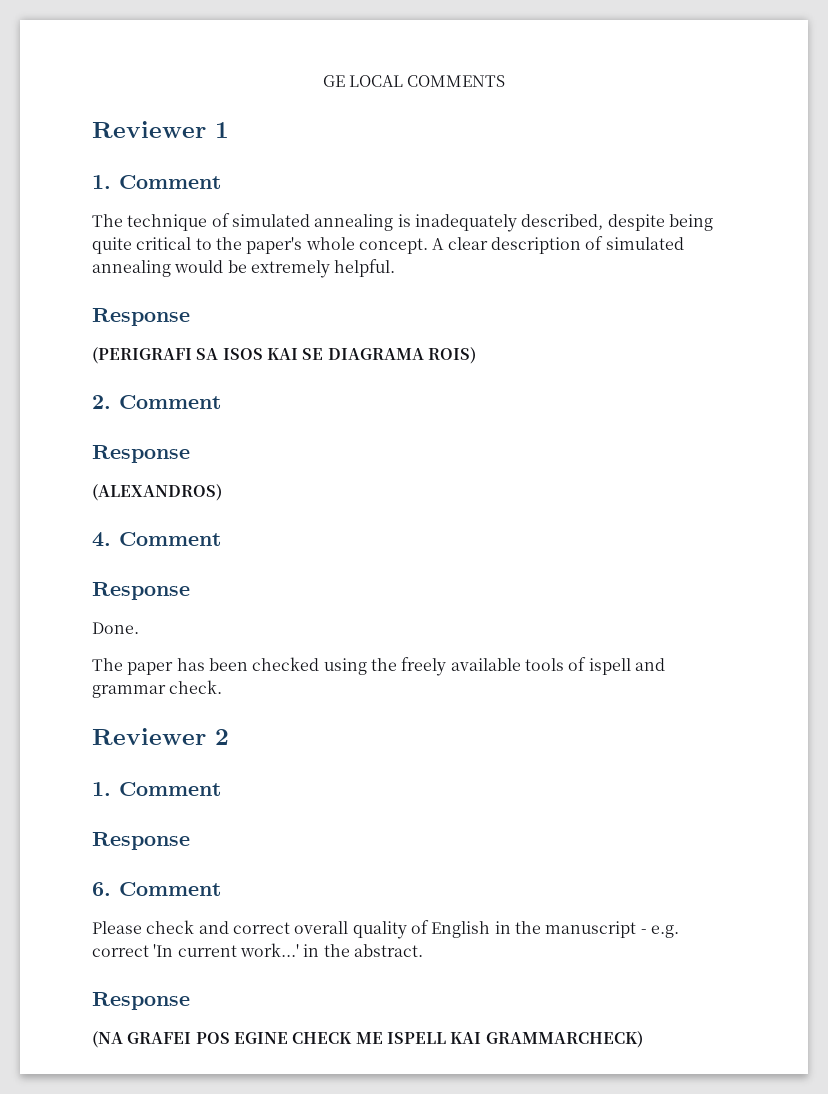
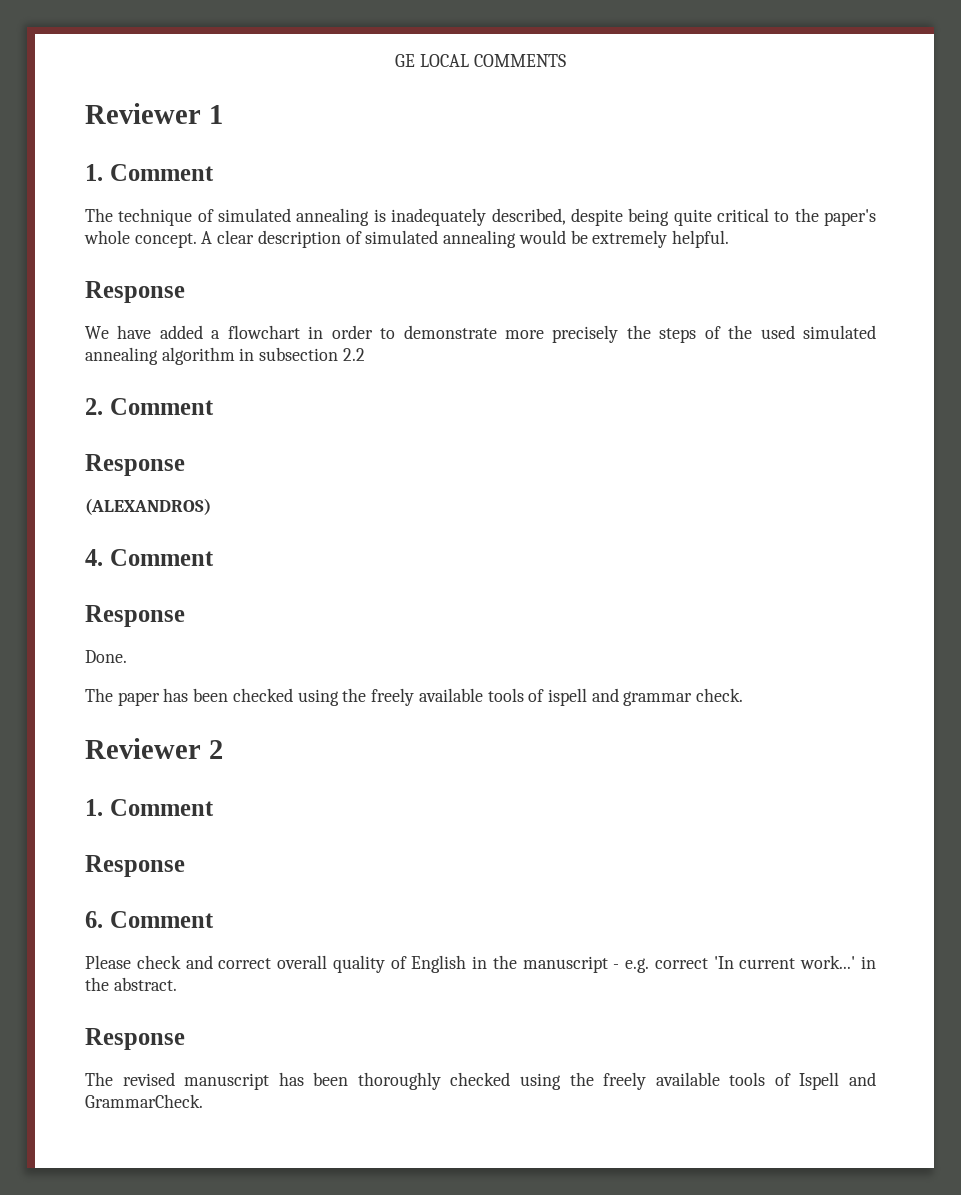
- (PERIGRAFI SA ISOS KAI SE DIAGRAMA ROIS)
+ We have added a flowchart in order to demonstrate more precisely the steps of the used simulated annealing algorithm in subsection 2.2
- (NA GRAFEI POS EGINE CHECK ME ISPELL KAI GRAMMARCHECK)
+ The revised manuscript has been thoroughly checked using the freely available tools of Ispell and GrammarCheck.

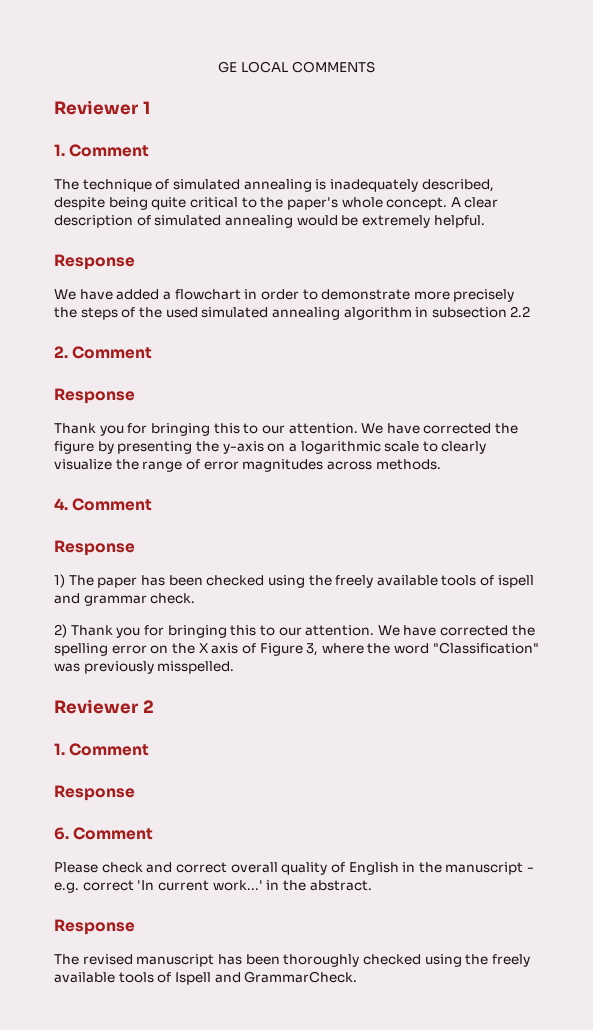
- (ALEXANDROS)
+ Thank you for bringing this to our attention. We have corrected the figure by presenting the y-axis on a logarithmic scale to clearly visualize the range of error magnitudes across methods.
- Done.
- The paper has been checked using the freely available tools of ispell and grammar check.
+ 1) The paper has been checked using the freely available tools of ispell and grammar check.
+ 2) Thank you for bringing this to our attention. We have corrected the spelling error on the X axis of Figure 3, where the word "Classification" was previously misspelled.

